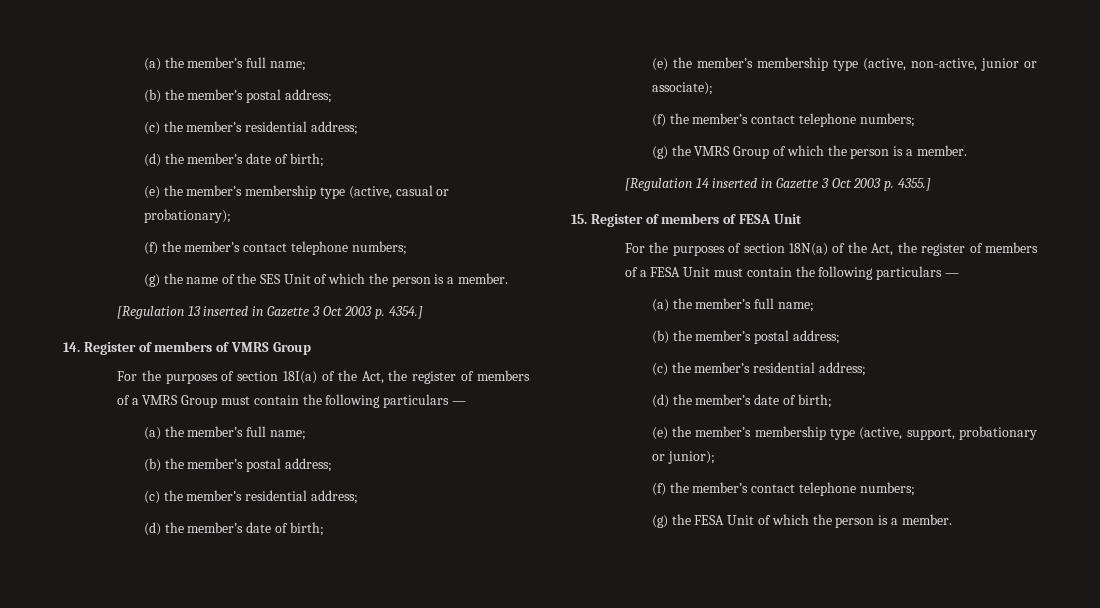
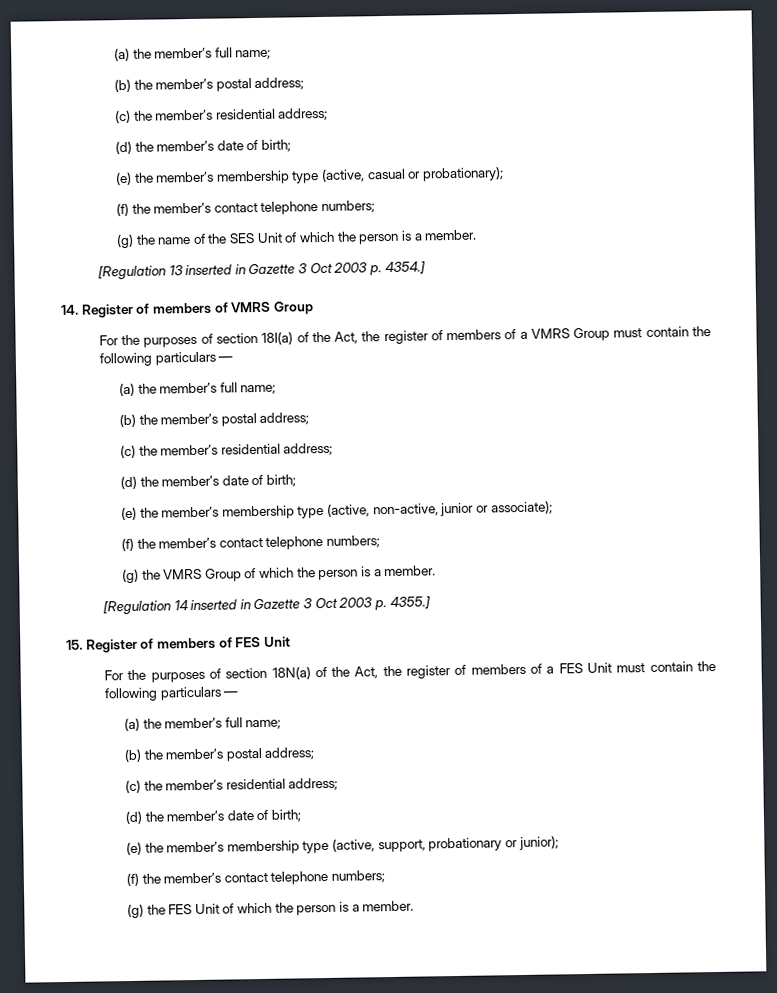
- 15. Register of members of FESA Unit
+ 15. Register of members of FES Unit
- For the purposes of section 18N(a) of the Act, the register of members of a FESA Unit must contain the following particulars —
+ For the purposes of section 18N(a) of the Act, the register of members of a FES Unit must contain the following particulars —
- (g) the FESA Unit of which the person is a member.
+ (g) the FES Unit of which the person is a member.

